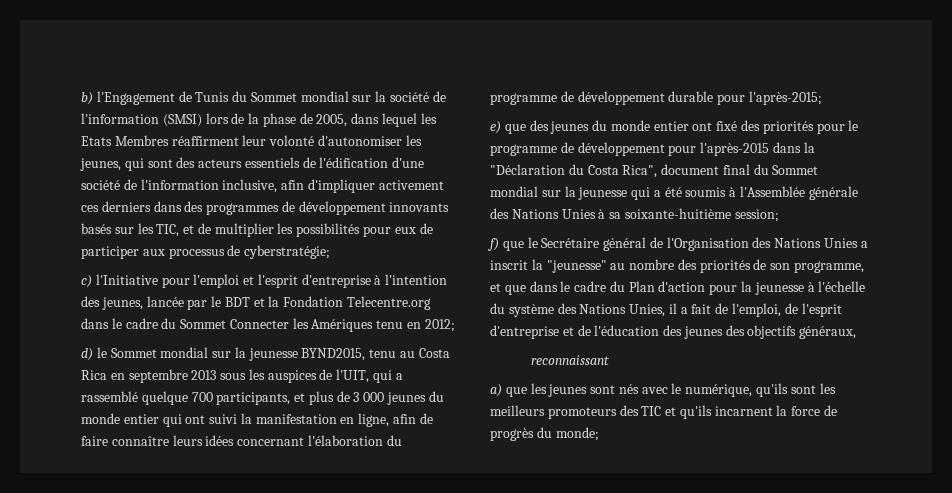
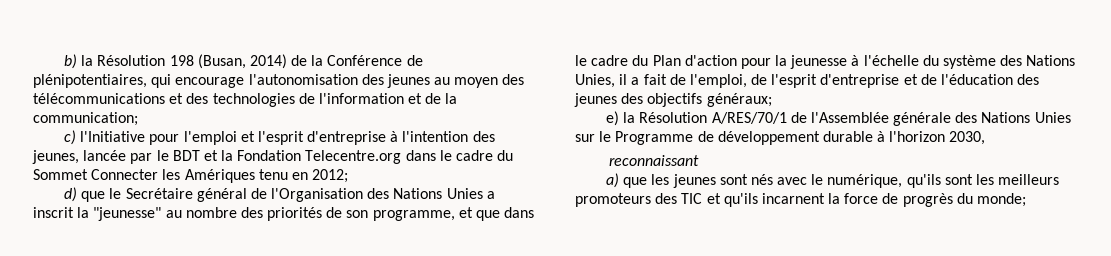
- b) l'Engagement de Tunis du Sommet mondial sur la société de l'information (SMSI) lors de la phase de 2005, dans lequel les Etats Membres réaffirment leur volonté d'autonomiser les jeunes, qui sont des acteurs essentiels de l'édification d'une société de l'information inclusive, afin d'impliquer activement ces derniers dans des programmes de développement innovants basés sur les TIC, et de multiplier les possibilités pour eux de participer aux processus de cyberstratégie;
+ b) la Résolution 198 (Busan, 2014) de la Conférence de plénipotentiaires, qui encourage l'autonomisation des jeunes au moyen des télécommunications et des technologies de l'information et de la communication;
- d) le Sommet mondial sur la jeunesse BYND2015, tenu au Costa Rica en septembre 2013 sous les auspices de l'UIT, qui a rassemblé quelque 700 participants, et plus de 3 000 jeunes du monde entier qui ont suivi la manifestation en ligne, afin de faire connaître leurs idées concernant l'élaboration du programme de développement durable pour l'après-2015;
- e) que des jeunes du monde entier ont fixé des priorités pour le programme de développement pour l'après-2015 dans la "Déclaration du Costa Rica", document final du Sommet mondial sur la jeunesse qui a été soumis à l'Assemblée générale des Nations Unies à sa soixante-huitième session;
- f) que le Secrétaire général de l'Organisation des Nations Unies a inscrit la "jeunesse" au nombre des priorités de son programme, et que dans le cadre du Plan d'action pour la jeunesse à l'échelle du système des Nations Unies, il a fait de l'emploi, de l'esprit d'entreprise et de l'éducation des jeunes des objectifs généraux,
+ d) que le Secrétaire général de l'Organisation des Nations Unies a inscrit la "jeunesse" au nombre des priorités de son programme, et que dans le cadre du Plan d'action pour la jeunesse à l'échelle du système des Nations Unies, il a fait de l'emploi, de l'esprit d'entreprise et de l'éducation des jeunes des objectifs généraux;
+ e) la Résolution A/RES/70/1 de l'Assemblée générale des Nations Unies sur le Programme de développement durable à l'horizon 2030,

